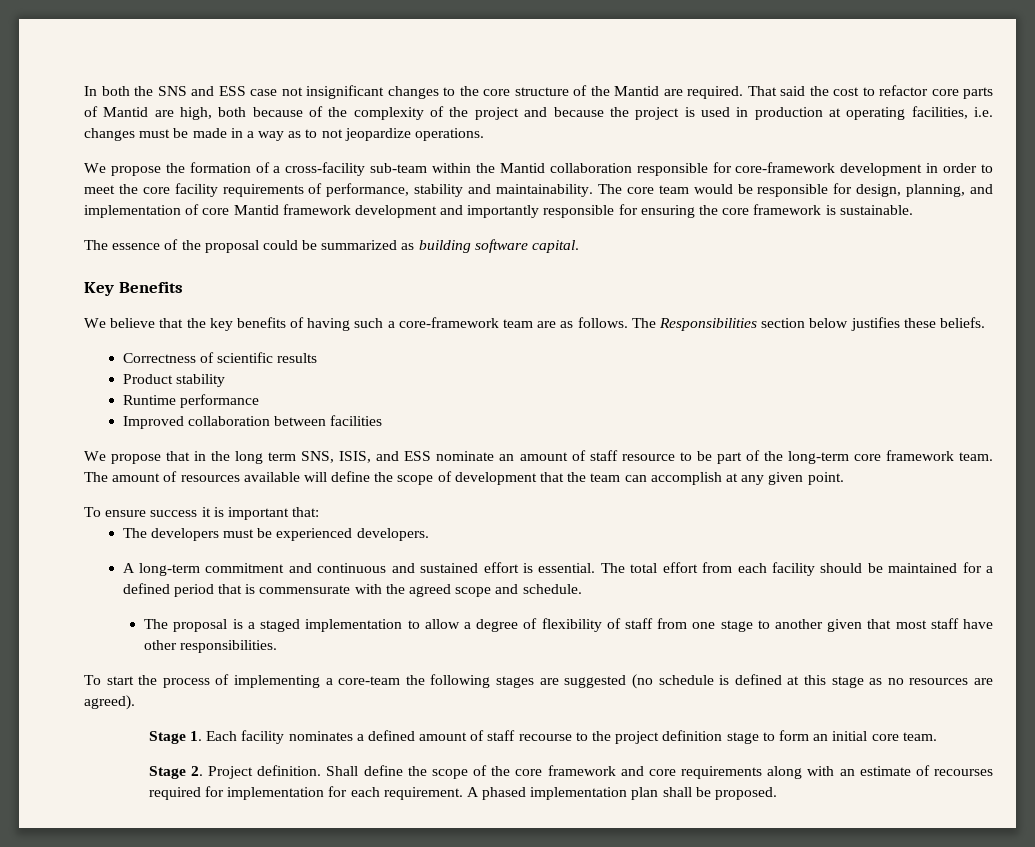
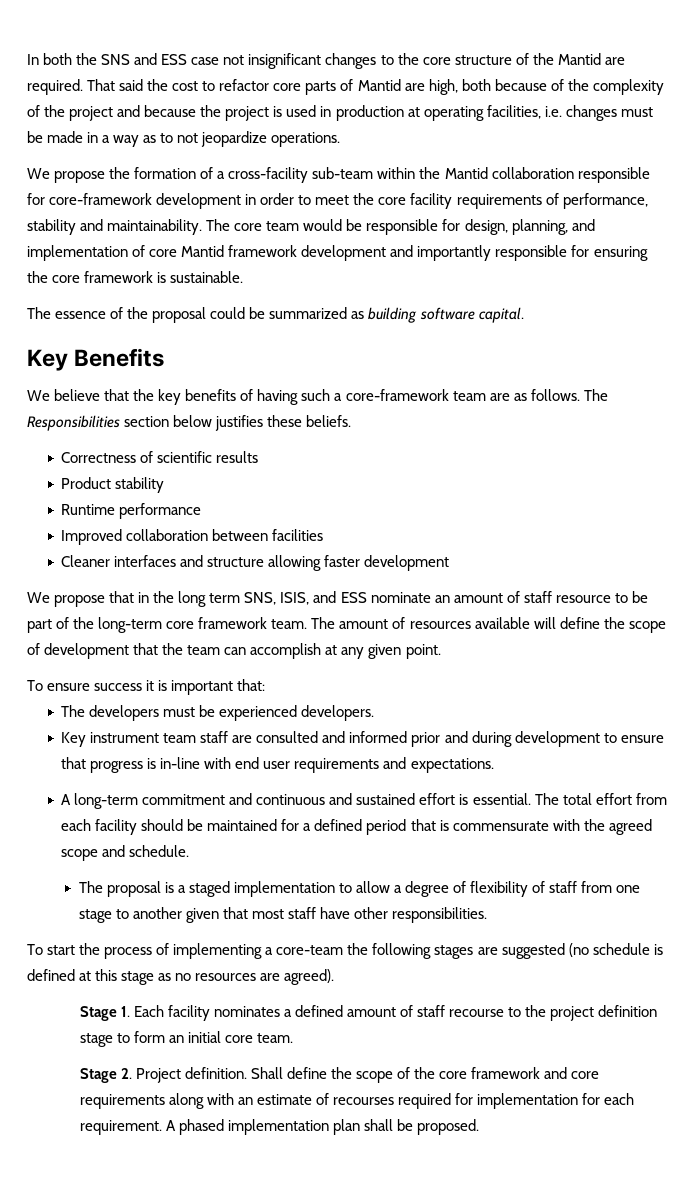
+ Cleaner interfaces and structure allowing faster development
+ Key instrument team staff are consulted and informed prior and during development to ensure that progress is in-line with end user requirements and expectations.

